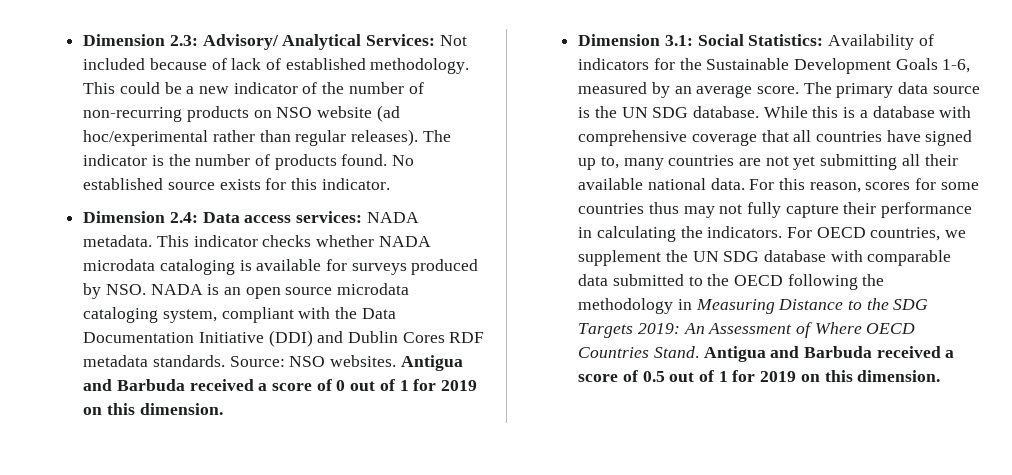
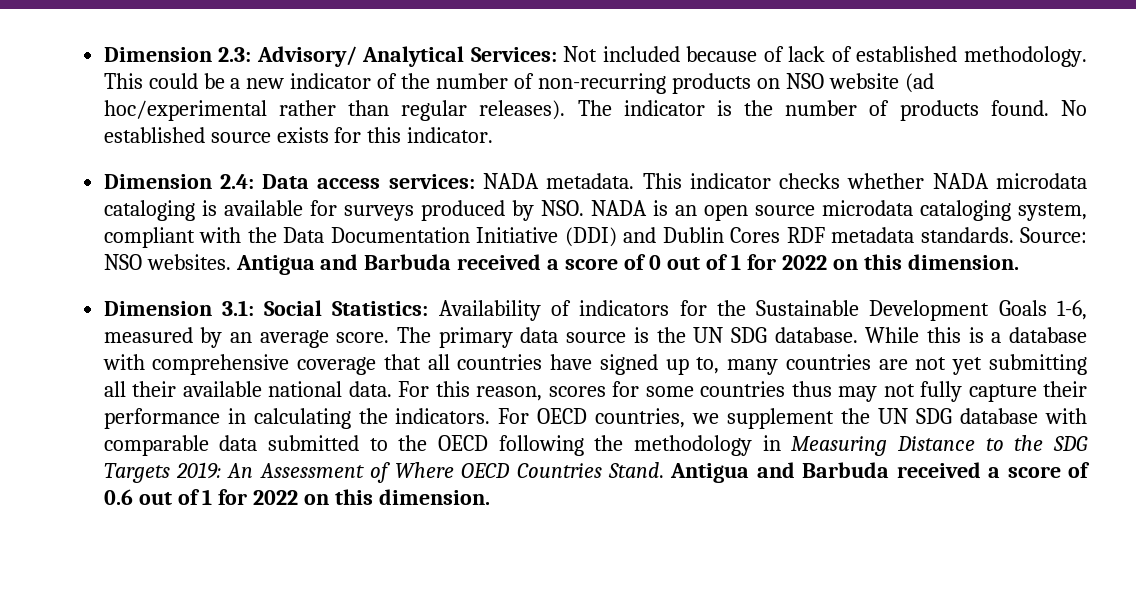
- Antigua and Barbuda received a score of 0 out of 1 for 2019 on this dimension.
+ Antigua and Barbuda received a score of 0 out of 1 for 2022 on this dimension.
- Antigua and Barbuda received a score of 0.5 out of 1 for 2019 on this dimension.
+ Antigua and Barbuda received a score of 0.6 out of 1 for 2022 on this dimension.

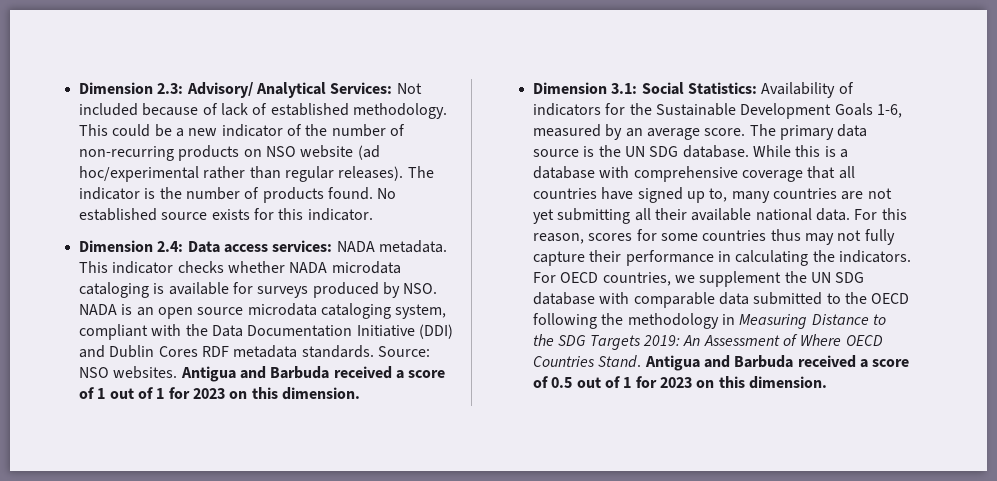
- Antigua and Barbuda received a score of 0 out of 1 for 2022 on this dimension.
+ Antigua and Barbuda received a score of 1 out of 1 for 2023 on this dimension.
- Antigua and Barbuda received a score of 0.6 out of 1 for 2022 on this dimension.
+ Antigua and Barbuda received a score of 0.5 out of 1 for 2023 on this dimension.

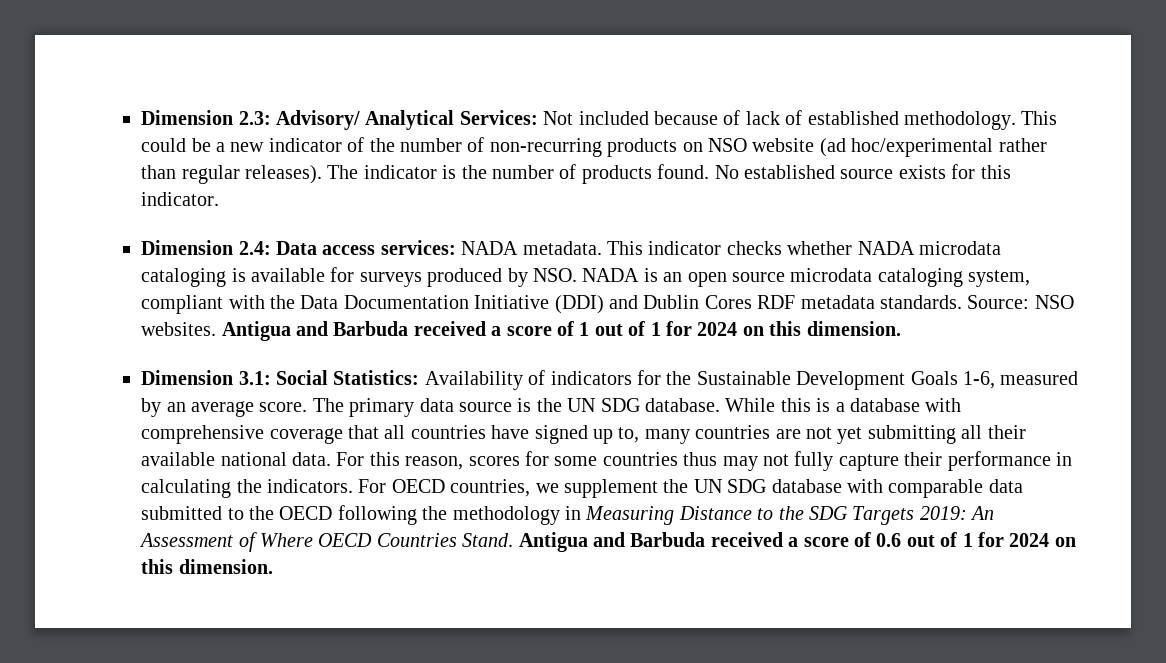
- Antigua and Barbuda received a score of 1 out of 1 for 2023 on this dimension.
+ Antigua and Barbuda received a score of 1 out of 1 for 2024 on this dimension.
- Antigua and Barbuda received a score of 0.5 out of 1 for 2023 on this dimension.
+ Antigua and Barbuda received a score of 0.6 out of 1 for 2024 on this dimension.

